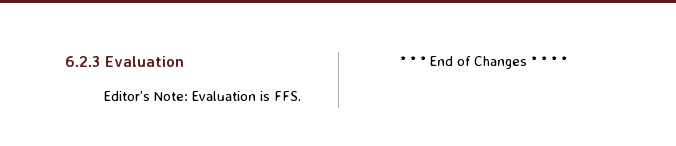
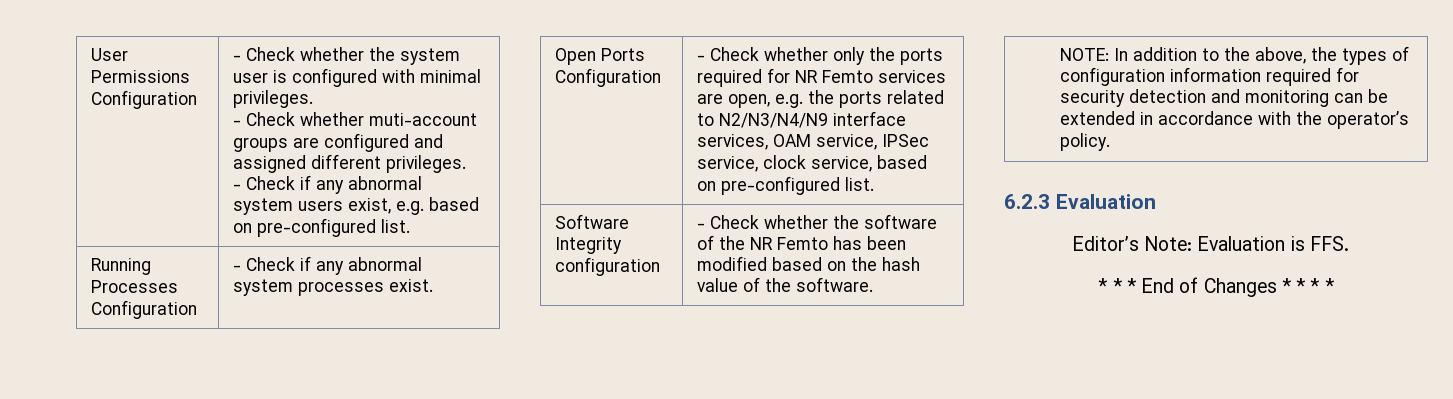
+ User Permissions Configuration | - Check whether the system user is configured with minimal privileges.
+ - Check whether muti-account groups are configured and assigned different privileges.
+ - Check if any abnormal system users exist, e.g. based on pre-configured list.
+ Running Processes Configuration | - Check if any abnormal system processes exist.
+ Open Ports Configuration | - Check whether only the ports required for NR Femto services are open, e.g. the ports related to N2/N3/N4/N9 interface services, OAM service, IPSec service, clock service, based on pre-configured list.
+ Software Integrity configuration | - Check whether the software of the NR Femto has been modified based on the hash value of the software.
+ NOTE: In addition to the above, the types of configuration information required for security detection and monitoring can be extended in accordance with the operator’s policy.

